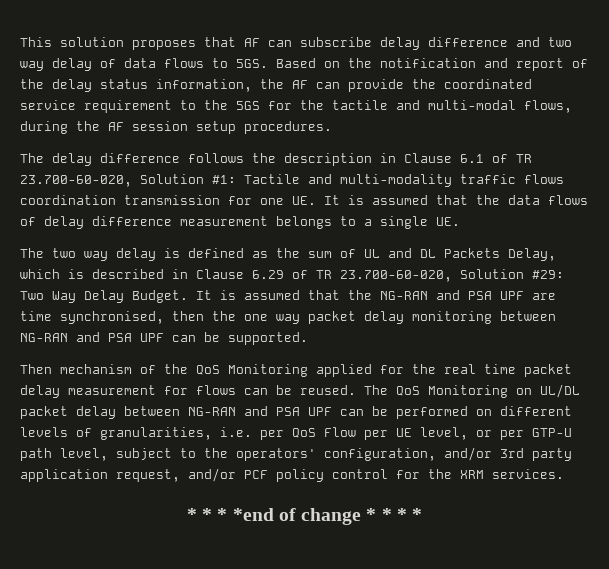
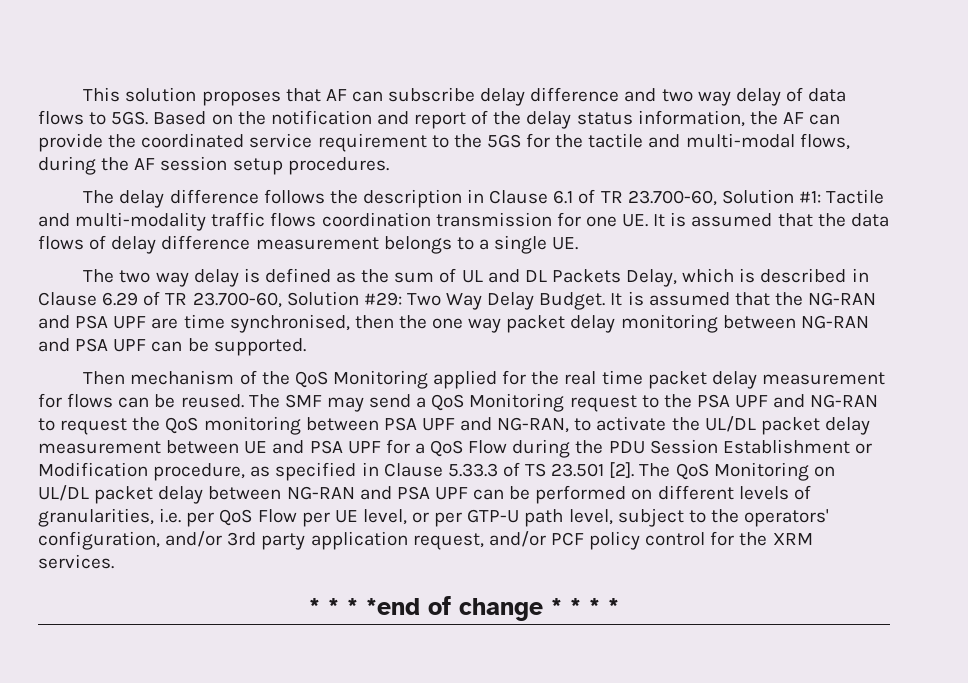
- The delay difference follows the description in Clause 6.1 of TR 23.700-60-020, Solution #1: Tactile and multi-modality traffic flows coordination transmission for one UE. It is assumed that the data flows of delay difference measurement belongs to a single UE.
+ The delay difference follows the description in Clause 6.1 of TR 23.700-60, Solution #1: Tactile and multi-modality traffic flows coordination transmission for one UE. It is assumed that the data flows of delay difference measurement belongs to a single UE.
- The two way delay is defined as the sum of UL and DL Packets Delay, which is described in Clause 6.29 of TR 23.700-60-020, Solution #29: Two Way Delay Budget.
+ The two way delay is defined as the sum of UL and DL Packets Delay, which is described in Clause 6.29 of TR 23.700-60, Solution #29: Two Way Delay Budget.
- The QoS Monitoring on UL/DL packet delay between NG-RAN and PSA UPF can be performed on different levels of granularities, i.e. per QoS Flow per UE level, or per GTP-U path level, subject to the operators' configuration, and/or 3rd party application request, and/or PCF policy control for the XRM services.
+ The SMF may send a QoS Monitoring request to the PSA UPF and NG-RAN to request the QoS monitoring between PSA UPF and NG-RAN, to activate the UL/DL packet delay measurement between UE and PSA UPF for a QoS Flow during the PDU Session Establishment or Modification procedure, as specified in Clause 5.33.3 of TS 23.501 [2]. The QoS Monitoring on UL/DL packet delay between NG-RAN and PSA UPF can be performed on different levels of granularities, i.e. per QoS Flow per UE level, or per GTP-U path level, subject to the operators' configuration, and/or 3rd party application request, and/or PCF policy control for the XRM services.

